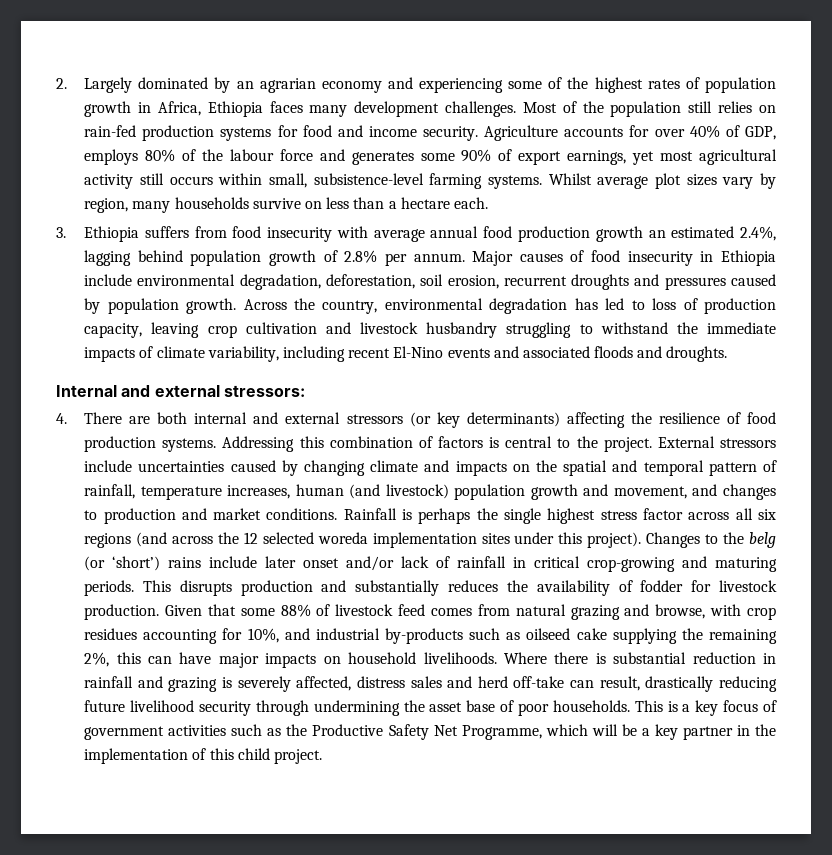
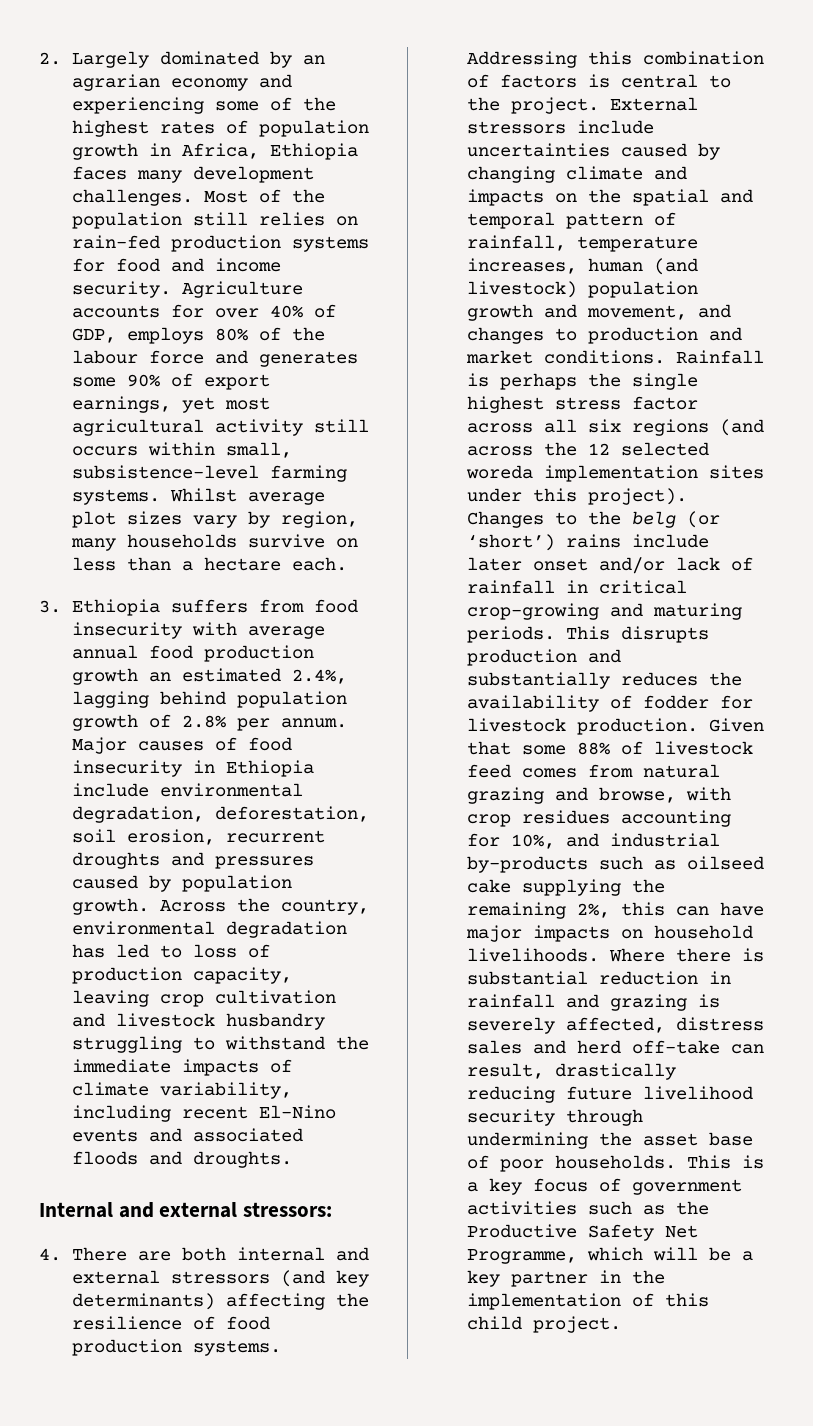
- 4. There are both internal and external stressors (or key determinants) affecting the resilience of food production systems.
+ 4. There are both internal and external stressors (and key determinants) affecting the resilience of food production systems.

